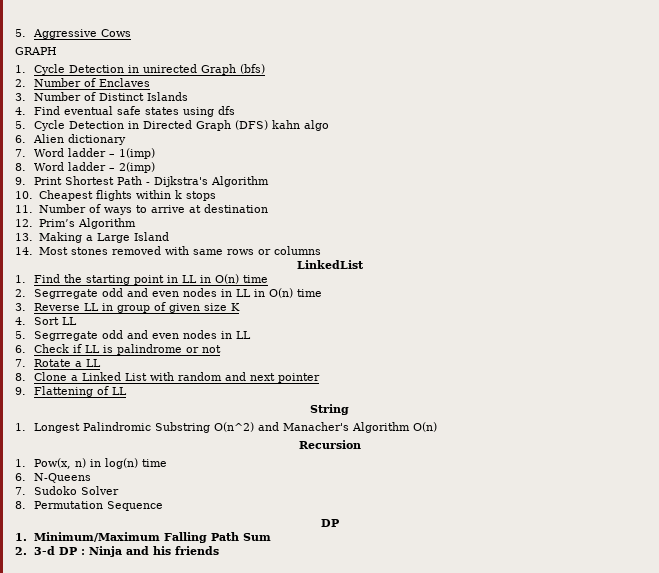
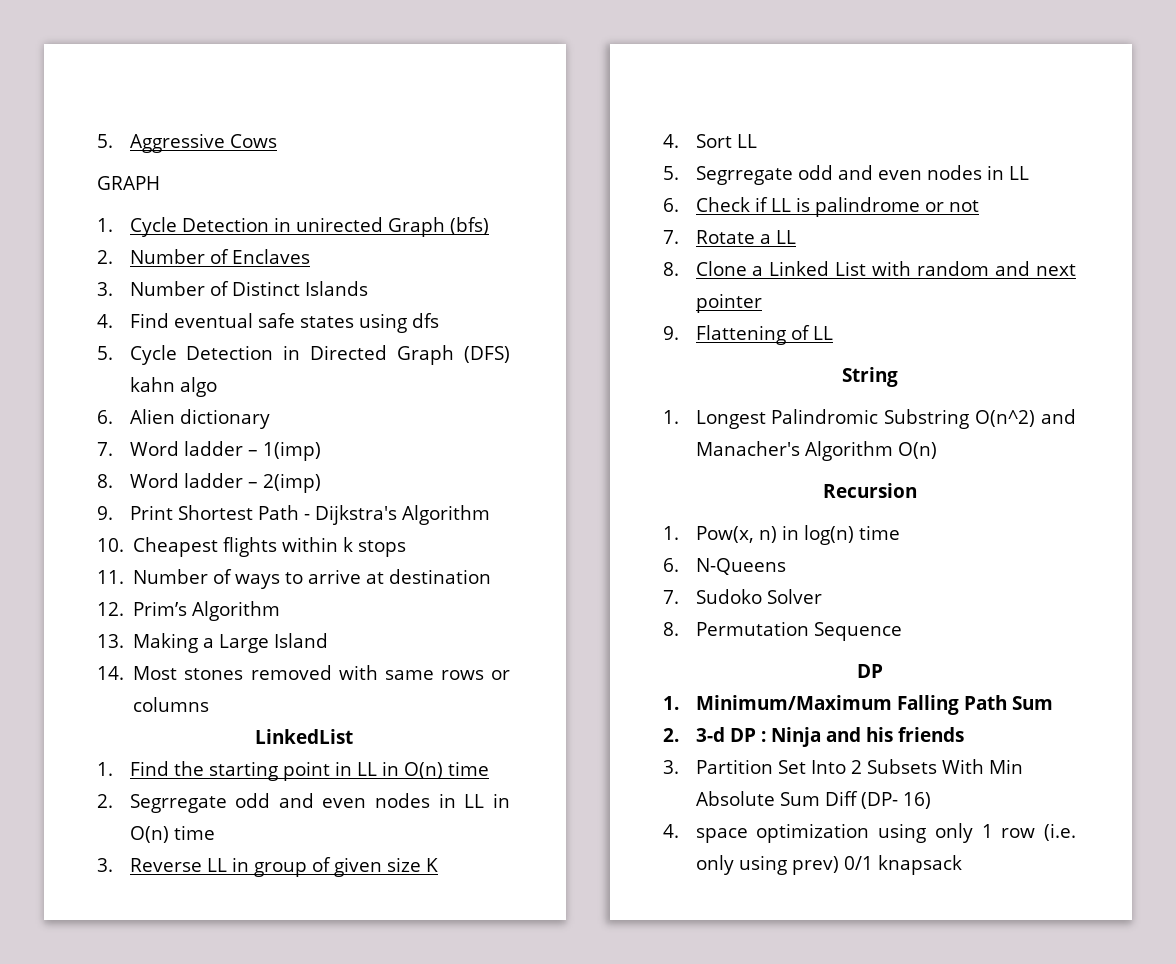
+ 3. Partition Set Into 2 Subsets With Min Absolute Sum Diff (DP- 16)
+ 4. space optimization using only 1 row (i.e. only using prev) 0/1 knapsack

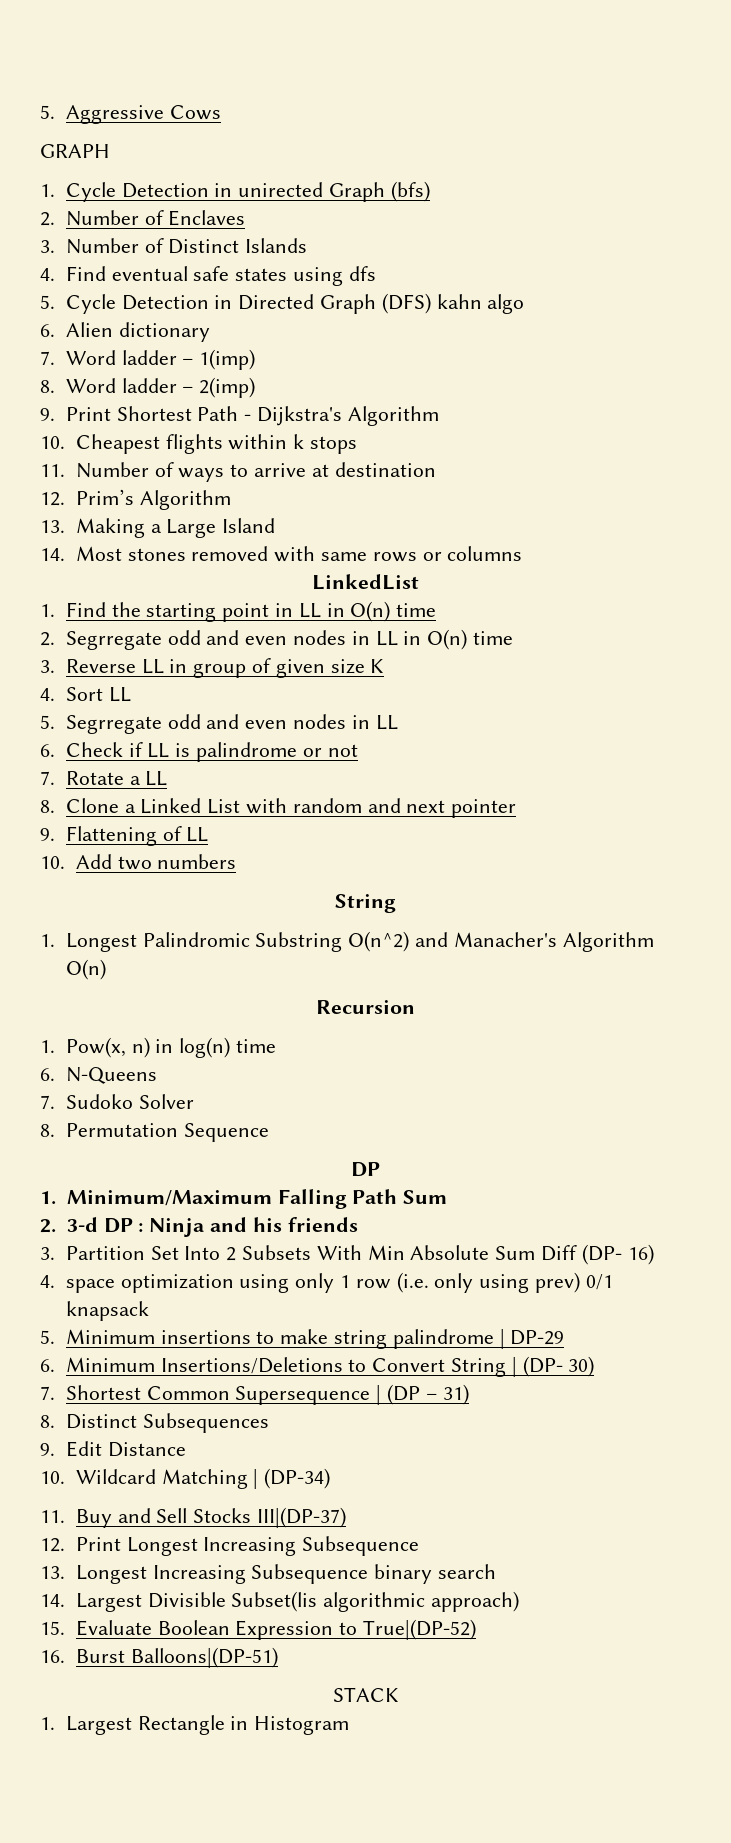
+ 10. Add two numbers
+ 5. Minimum insertions to make string palindrome | DP-29
+ 6. Minimum Insertions/Deletions to Convert String | (DP- 30)
+ 7. Shortest Common Supersequence | (DP – 31)
+ 8. Distinct Subsequences
+ 9. Edit Distance
+ 10. Wildcard Matching | (DP-34)
+ 11. Buy and Sell Stocks III|(DP-37)
+ 12. Print Longest Increasing Subsequence
+ 13. Longest Increasing Subsequence binary search
+ 14. Largest Divisible Subset(lis algorithmic approach)
+ 15. Evaluate Boolean Expression to True|(DP-52)
+ 16. Burst Balloons|(DP-51)
+ STACK
+ 1. Largest Rectangle in Histogram

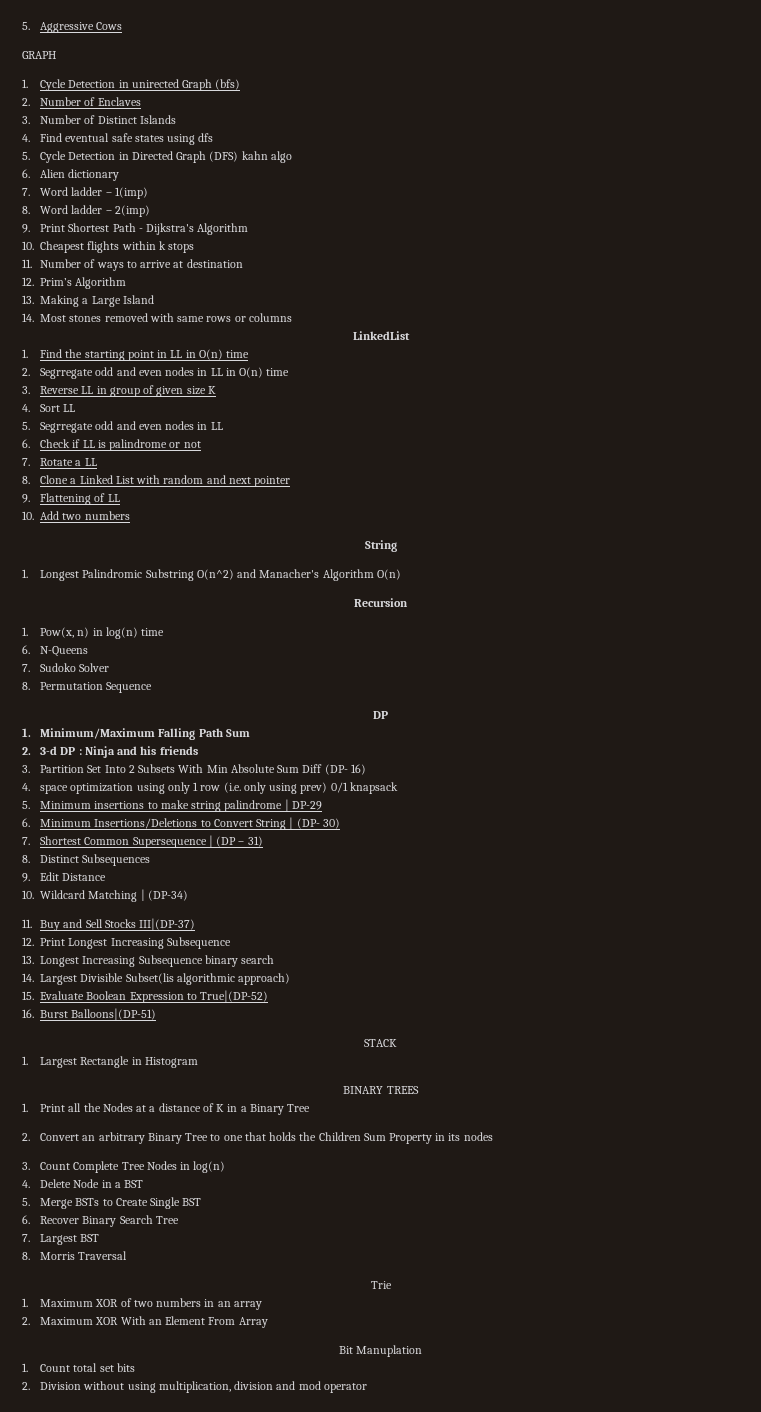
+ BINARY TREES
+ 1. Print all the Nodes at a distance of K in a Binary Tree
+ 2. Convert an arbitrary Binary Tree to one that holds the Children Sum Property in its nodes
+ 3. Count Complete Tree Nodes in log(n)
+ 4. Delete Node in a BST
+ 5. Merge BSTs to Create Single BST
+ 6. Recover Binary Search Tree
+ 7. Largest BST
+ 8. Morris Traversal
+ Trie
+ 1. Maximum XOR of two numbers in an array
+ 2. Maximum XOR With an Element From Array
+ Bit Manuplation
+ 1. Count total set bits
+ 2. Division without using multiplication, division and mod operator

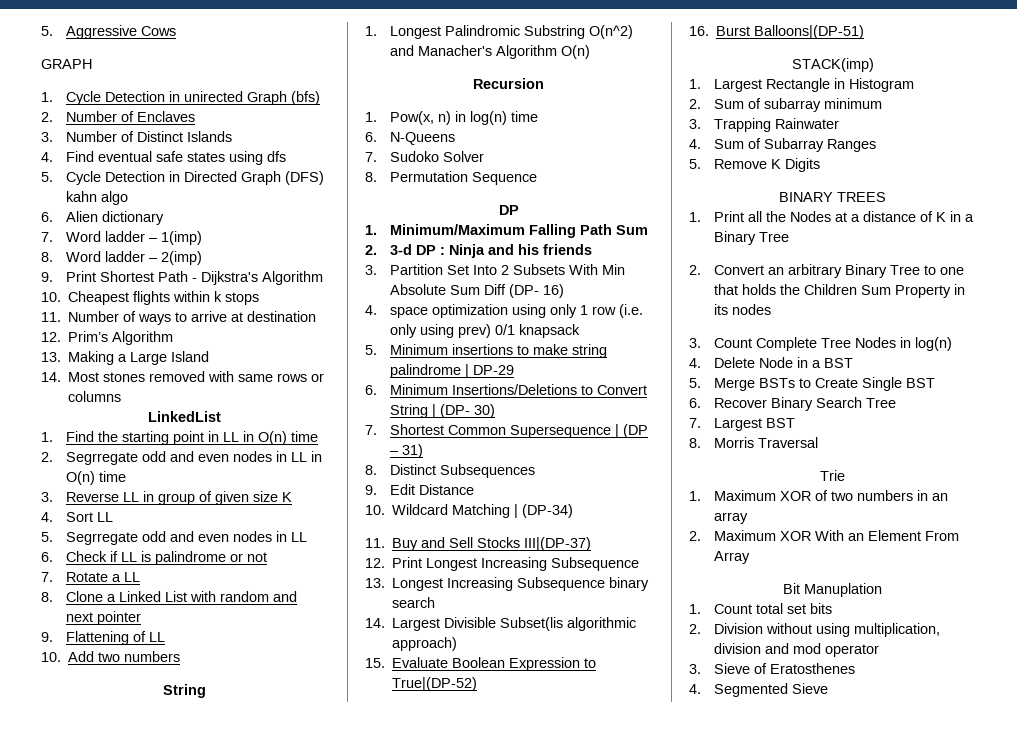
- STACK
+ STACK(imp)
+ 2. Sum of subarray minimum
+ 3. Trapping Rainwater
+ 4. Sum of Subarray Ranges
+ 5. Remove K Digits
+ 3. Sieve of Eratosthenes
+ 4. Segmented Sieve

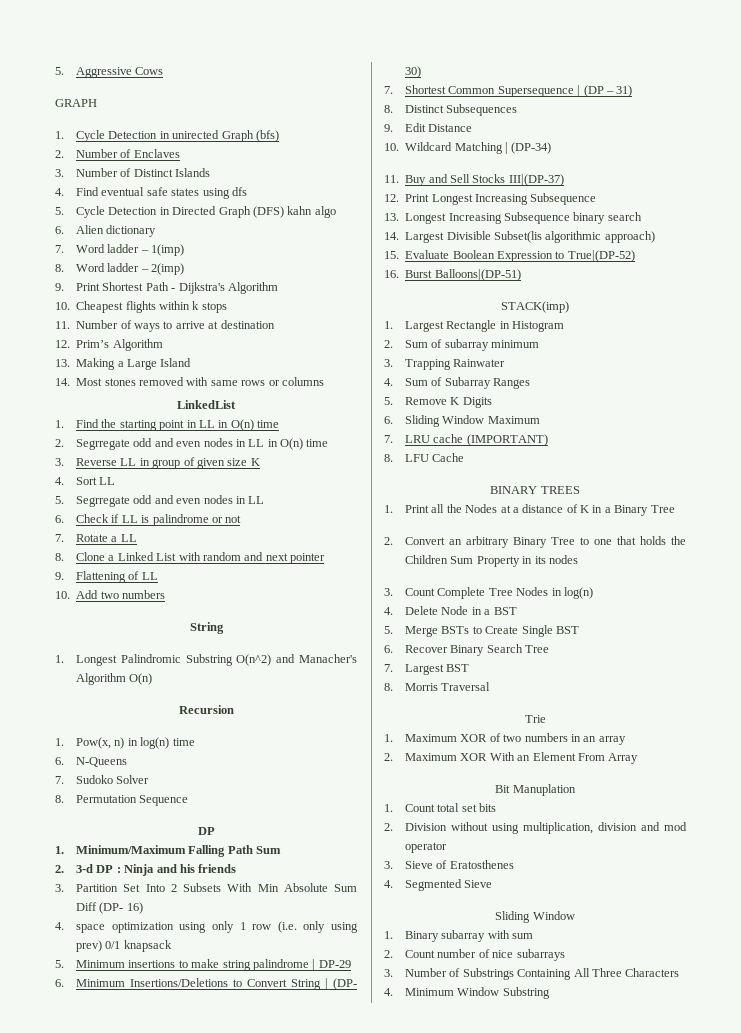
+ 6. Sliding Window Maximum
+ 7. LRU cache (IMPORTANT)
+ 8. LFU Cache
  4. Segmented Sieve
+ Sliding Window
+ 1. Binary subarray with sum
+ 2. Count number of nice subarrays
+ 3. Number of Substrings Containing All Three Characters
+ 4. Minimum Window Substring

